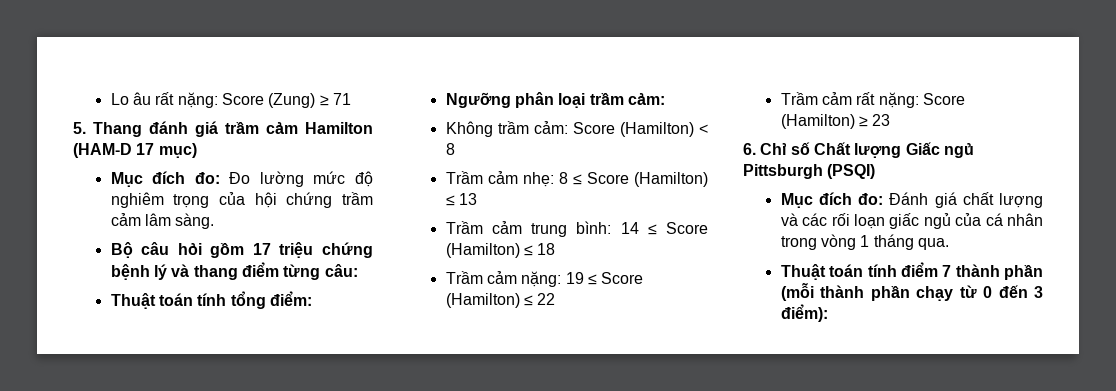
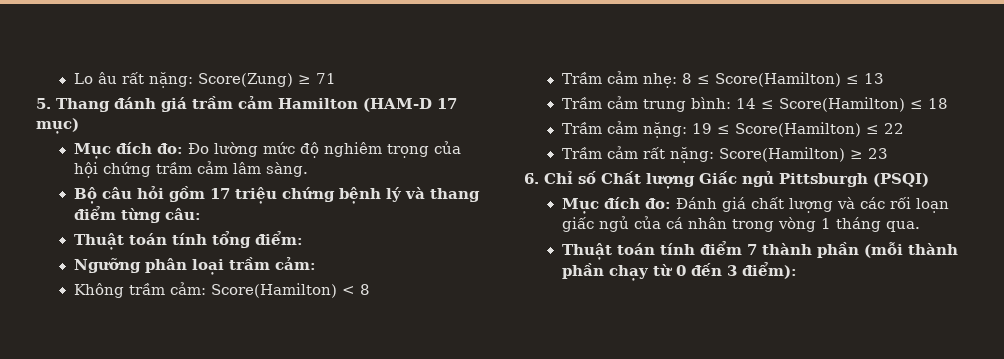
- Lo âu rất nặng: Score (Zung) ≥ 71
+ Lo âu rất nặng: Score(Zung) ≥ 71
- Không trầm cảm: Score (Hamilton) < 8
+ Không trầm cảm: Score(Hamilton) < 8
- Trầm cảm nhẹ: 8 ≤ Score (Hamilton) ≤ 13
+ Trầm cảm nhẹ: 8 ≤ Score(Hamilton) ≤ 13
- Trầm cảm trung bình: 14 ≤ Score (Hamilton) ≤ 18
+ Trầm cảm trung bình: 14 ≤ Score(Hamilton) ≤ 18
- Trầm cảm nặng: 19 ≤ Score (Hamilton) ≤ 22
+ Trầm cảm nặng: 19 ≤ Score(Hamilton) ≤ 22
- Trầm cảm rất nặng: Score (Hamilton) ≥ 23
+ Trầm cảm rất nặng: Score(Hamilton) ≥ 23

